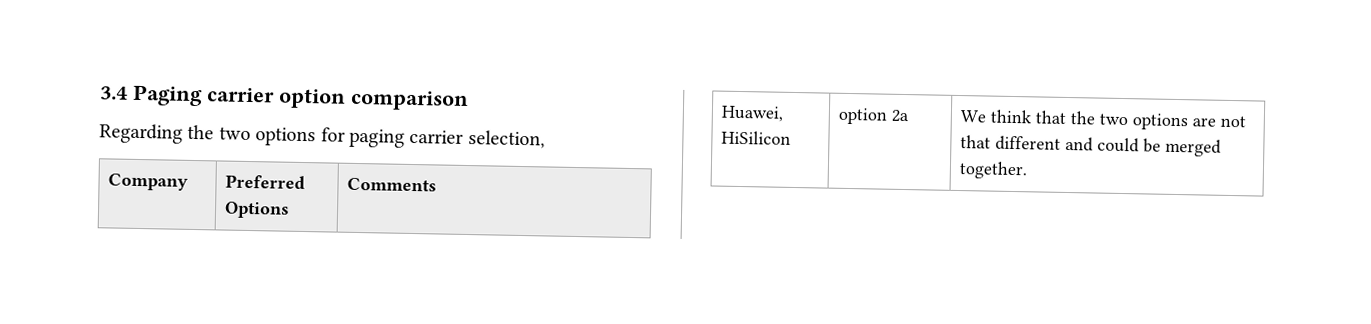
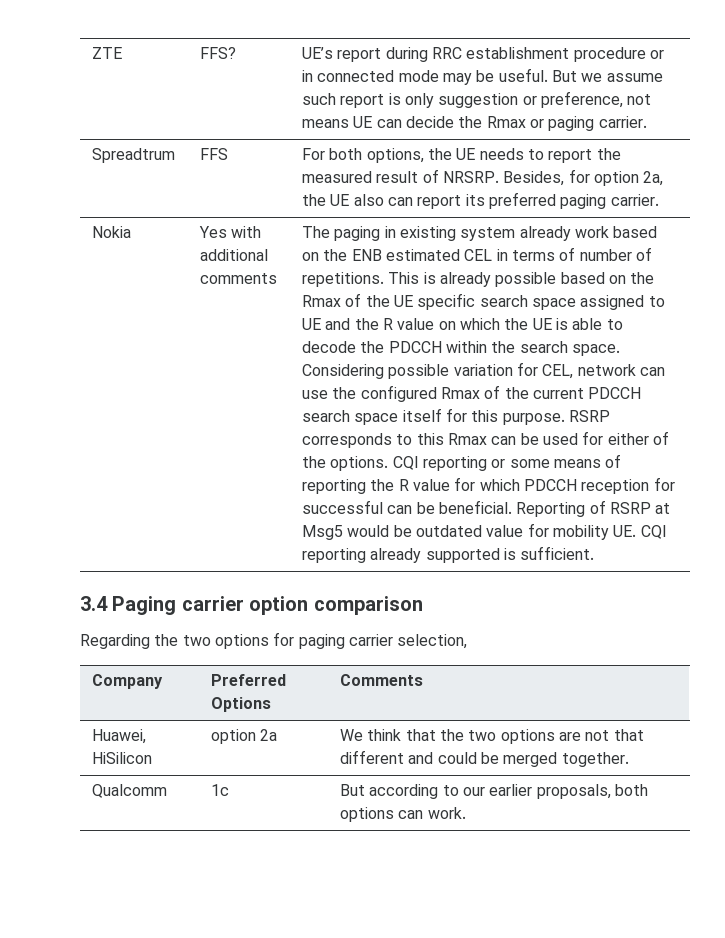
+ ZTE | FFS? | UE’s report during RRC establishment procedure or in connected mode may be useful. But we assume such report is only suggestion or preference, not means UE can decide the Rmax or paging carrier.
+ Spreadtrum | FFS | For both options, the UE needs to report the measured result of NRSRP. Besides, for option 2a, the UE also can report its preferred paging carrier.
+ Nokia | Yes with additional comments | The paging in existing system already work based on the ENB estimated CEL in terms of number of repetitions. This is already possible based on the Rmax of the UE specific search space assigned to UE and the R value on which the UE is able to decode the PDCCH within the search space. Considering possible variation for CEL, network can use the configured Rmax of the current PDCCH search space itself for this purpose. RSRP corresponds to this Rmax can be used for either of the options. CQI reporting or some means of reporting the R value for which PDCCH reception for successful can be beneficial. Reporting of RSRP at Msg5 would be outdated value for mobility UE. CQI reporting already supported is sufficient.
+ Qualcomm | 1c | But according to our earlier proposals, both options can work.

